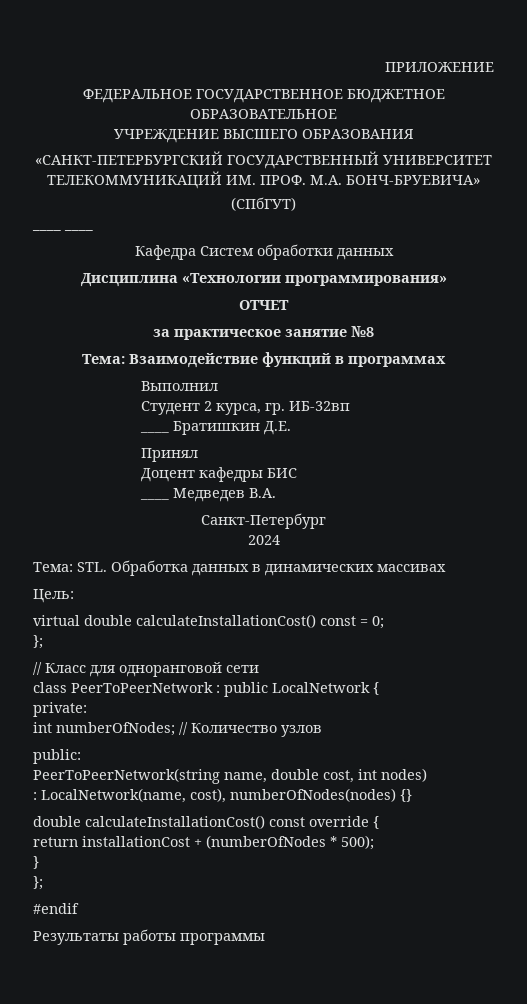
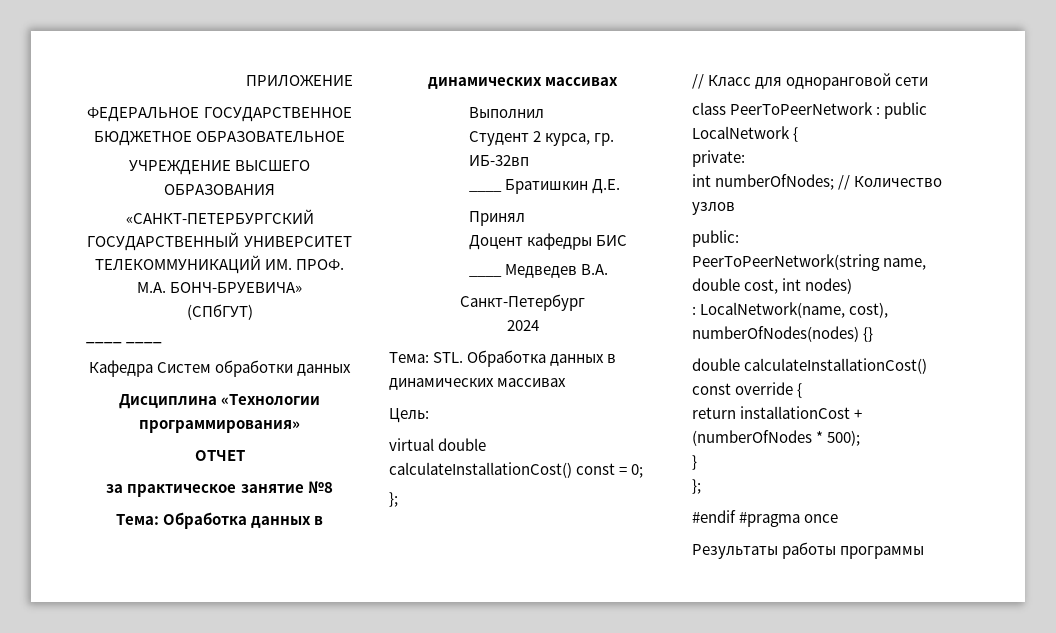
- Тема: Взаимодействие функций в программах
+ Тема: Обработка данных в динамических массивах
- #endif
+ #endif #pragma once

